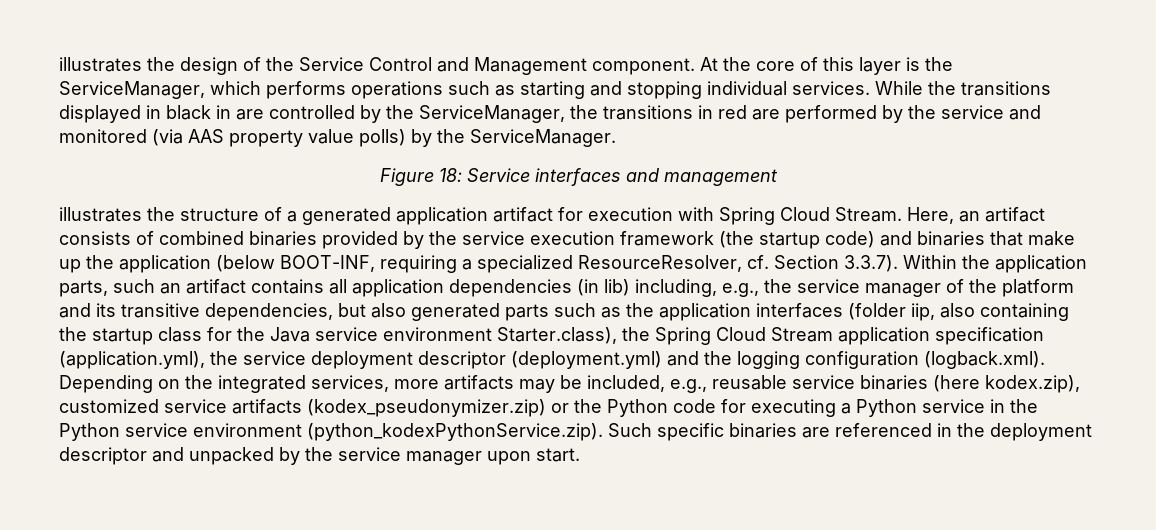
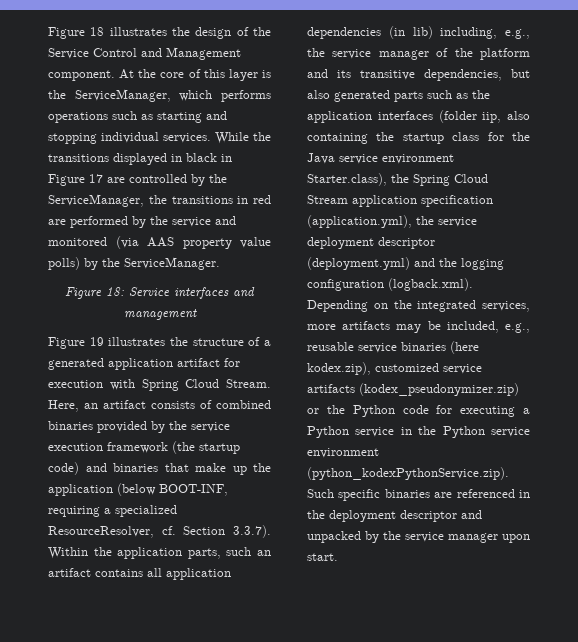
- illustrates the design of the Service Control and Management component.
+ Figure 18 illustrates the design of the Service Control and Management component.
- While the transitions displayed in black in are controlled by the ServiceManager, the transitions in red are performed by the service and monitored (via AAS property value polls) by the ServiceManager.
+ While the transitions displayed in black in Figure 17 are controlled by the ServiceManager, the transitions in red are performed by the service and monitored (via AAS property value polls) by the ServiceManager.
- illustrates the structure of a generated application artifact for execution with Spring Cloud Stream.
+ Figure 19 illustrates the structure of a generated application artifact for execution with Spring Cloud Stream.

